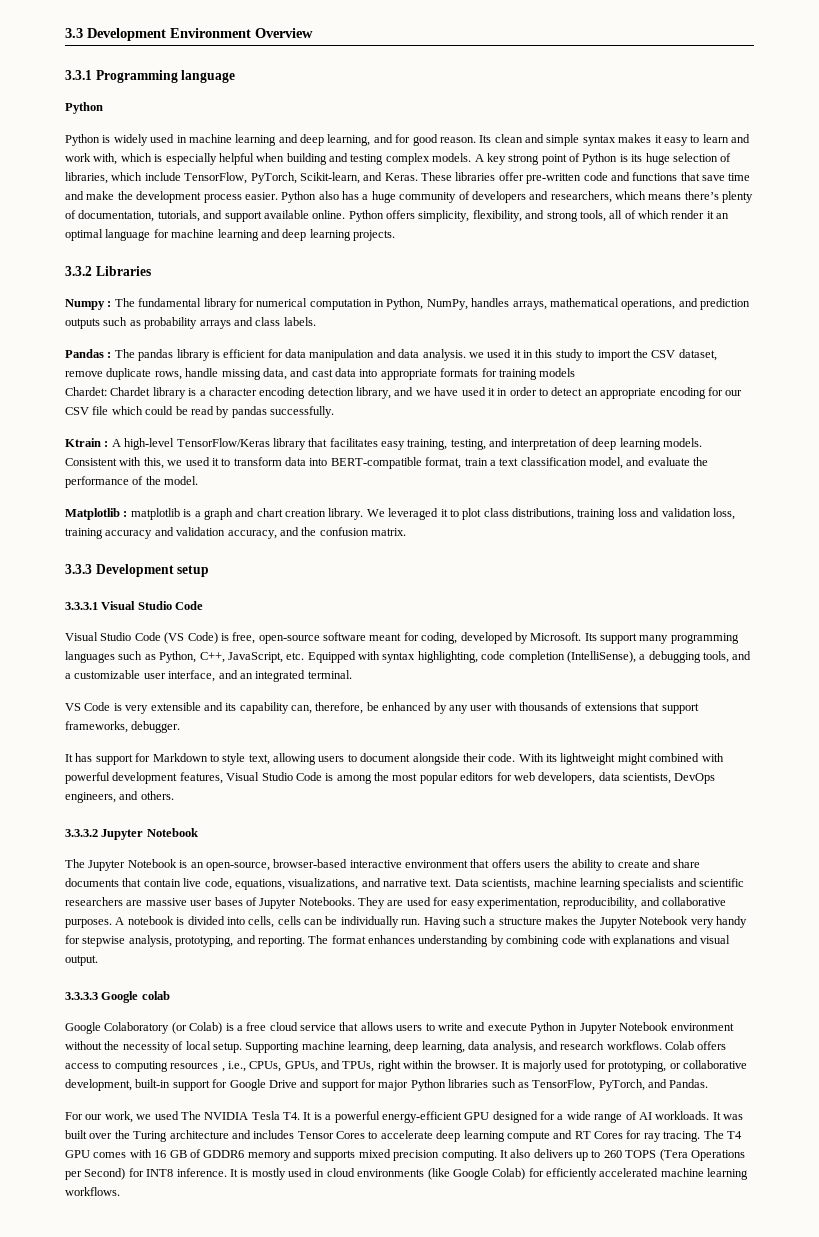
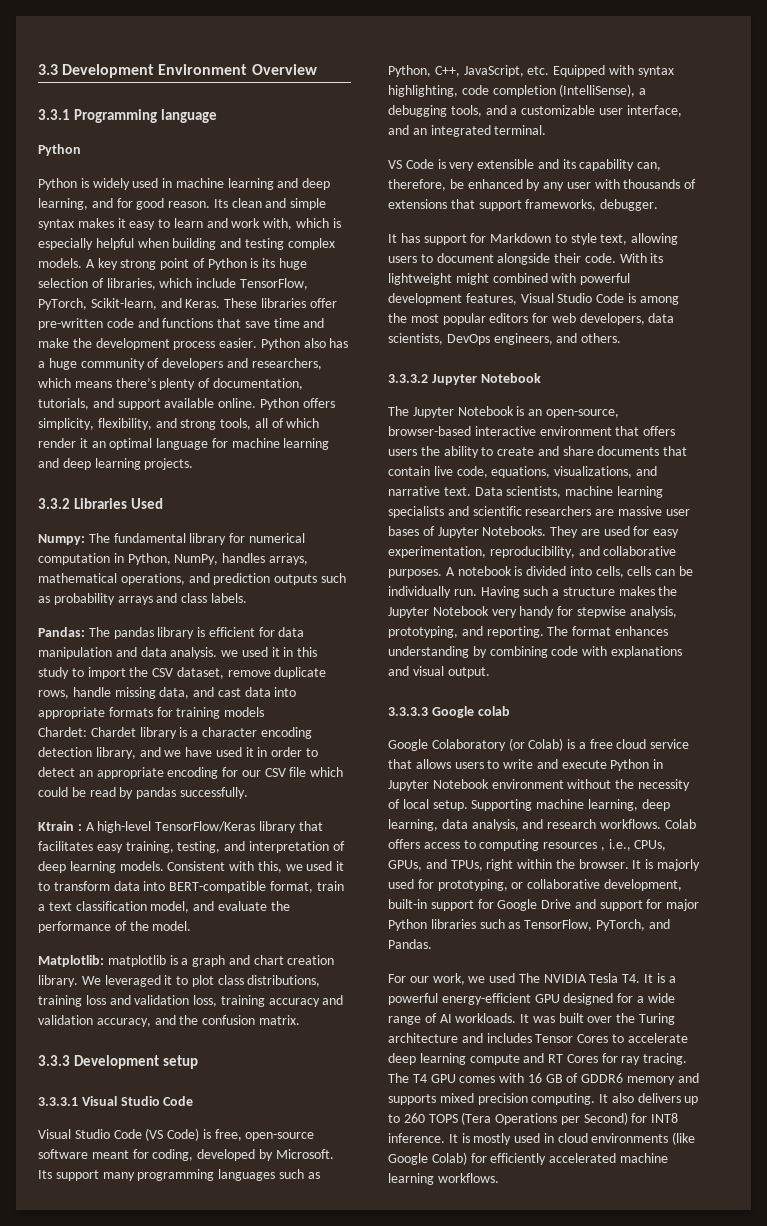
- 3.3.2 Libraries
- Numpy : The fundamental library for numerical computation in Python, NumPy, handles arrays, mathematical operations, and prediction outputs such as probability arrays and class labels.
+ 3.3.2 Libraries Used
+ Numpy: The fundamental library for numerical computation in Python, NumPy, handles arrays, mathematical operations, and prediction outputs such as probability arrays and class labels.
- Pandas : The pandas library is efficient for data manipulation and data analysis. we used it in this study to import the CSV dataset, remove duplicate rows, handle missing data, and cast data into appropriate formats for training models
+ Pandas: The pandas library is efficient for data manipulation and data analysis. we used it in this study to import the CSV dataset, remove duplicate rows, handle missing data, and cast data into appropriate formats for training models
- Matplotlib : matplotlib is a graph and chart creation library.
+ Matplotlib: matplotlib is a graph and chart creation library.

